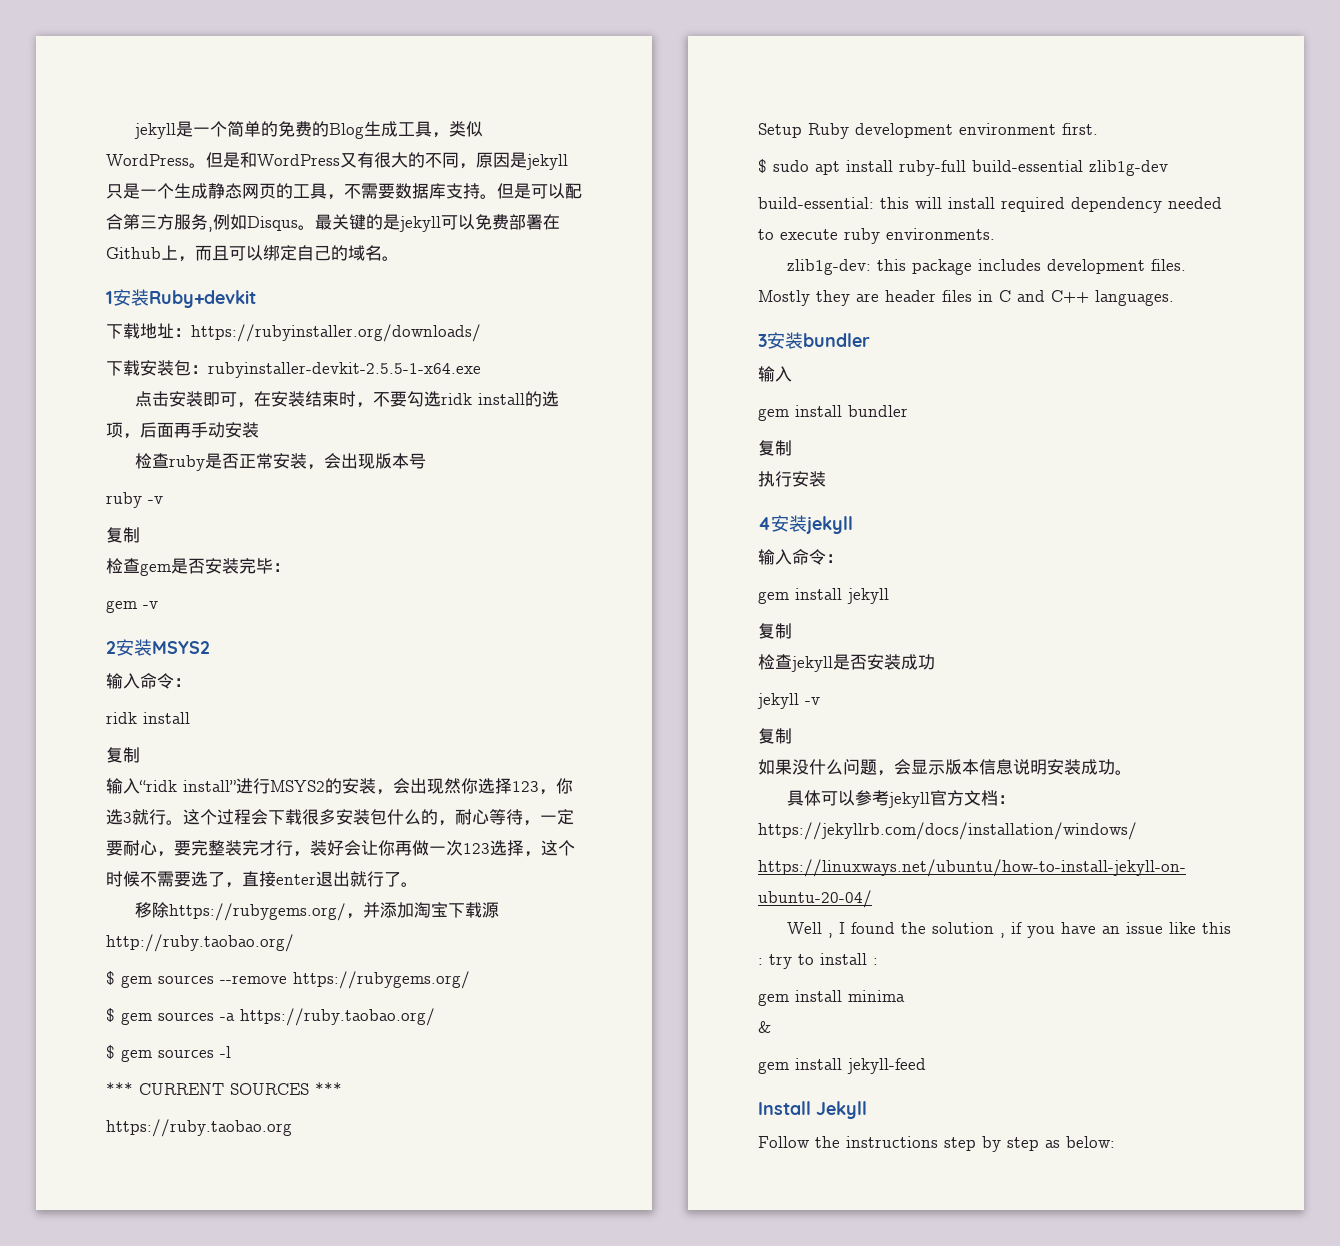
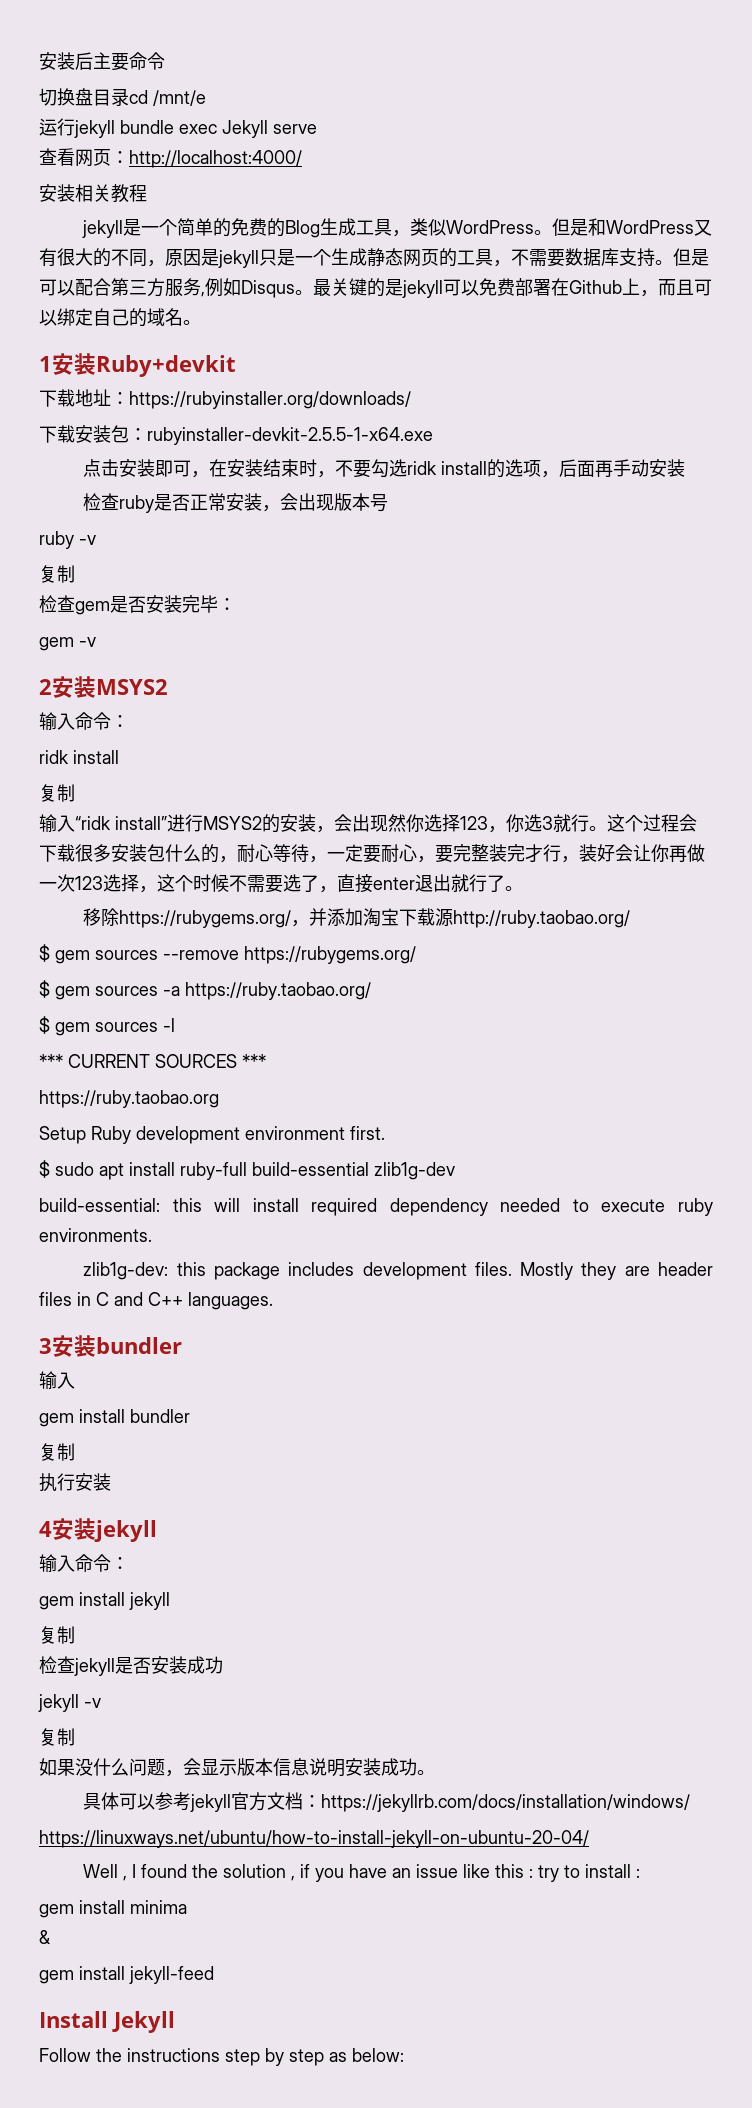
+ 安装后主要命令
+ 切换盘目录cd /mnt/e
+ 运行jekyll bundle exec Jekyll serve
+ 查看网页：http://localhost:4000/
+ 安装相关教程

